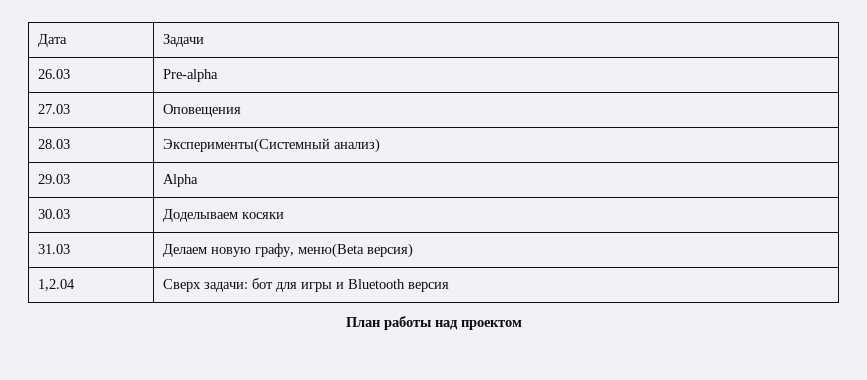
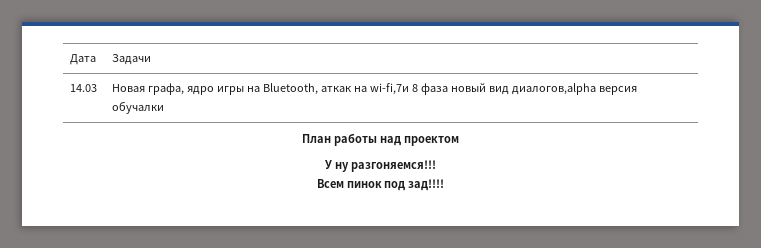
- 26.03 | Pre-alpha
- 27.03 | Оповещения
- 28.03 | Эксперименты(Системный анализ)
- 29.03 | Alpha
- 30.03 | Доделываем косяки
- 31.03 | Делаем новую графу, меню(Beta версия)
- 1,2.04 | Сверх задачи: бот для игры и Bluetooth версия
+ 14.03 | Новая графа, ядро игры на Bluetooth, аткак на wi-fi,7и 8 фаза новый вид диалогов,alpha версия обучалки
+ У ну разгоняемся!!!
+ Всем пинок под зад!!!!

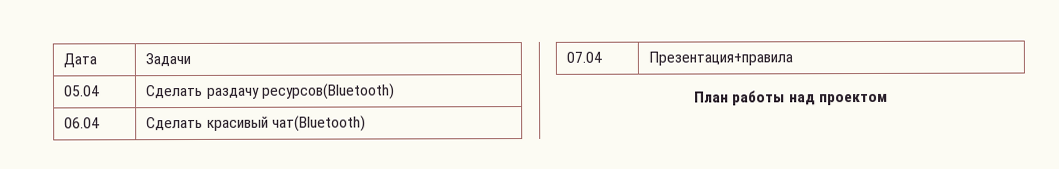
- 14.03 | Новая графа, ядро игры на Bluetooth, аткак на wi-fi,7и 8 фаза новый вид диалогов,alpha версия обучалки
+ 05.04 | Сделать раздачу ресурсов(Bluetooth)
+ 06.04 | Сделать красивый чат(Bluetooth)
+ 07.04 | Презентация+правила
  План работы над проектом
- У ну разгоняемся!!!
- Всем пинок под зад!!!!

